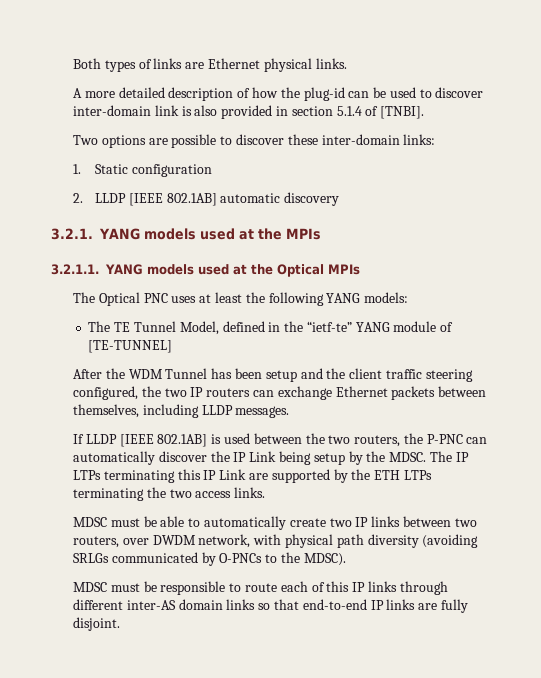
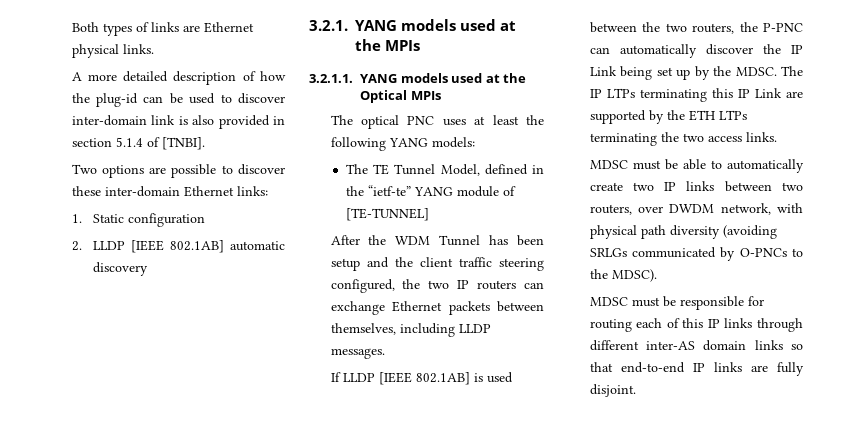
- Two options are possible to discover these inter-domain links:
+ Two options are possible to discover these inter-domain Ethernet links:
- The Optical PNC uses at least the following YANG models:
+ The optical PNC uses at least the following YANG models:
- If LLDP [IEEE 802.1AB] is used between the two routers, the P-PNC can automatically discover the IP Link being setup by the MDSC.
+ If LLDP [IEEE 802.1AB] is used between the two routers, the P-PNC can automatically discover the IP Link being set up by the MDSC.
- MDSC must be responsible to route each of this IP links through different inter-AS domain links so that end-to-end IP links are fully disjoint.
+ MDSC must be responsible for routing each of this IP links through different inter-AS domain links so that end-to-end IP links are fully disjoint.

